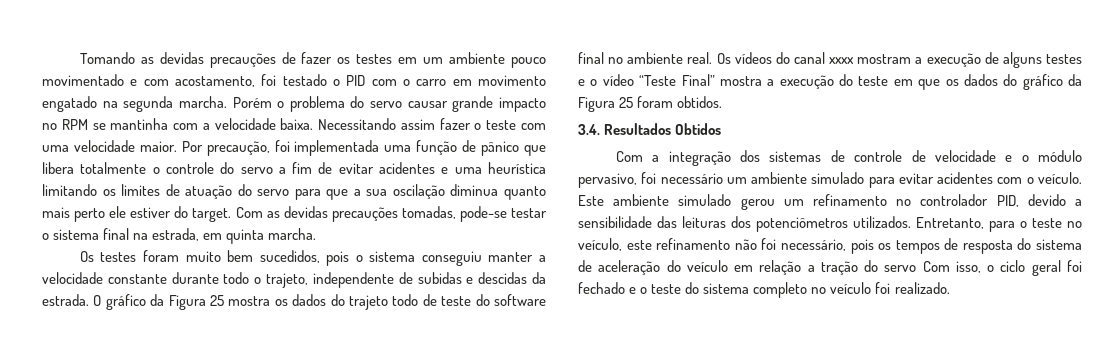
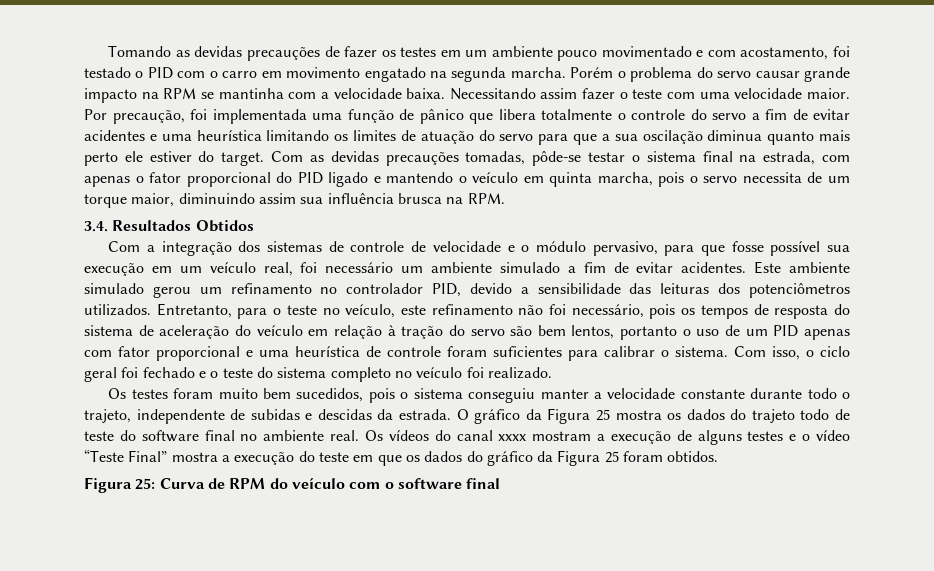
- Porém o problema do servo causar grande impacto no RPM se mantinha com a velocidade baixa.
+ Porém o problema do servo causar grande impacto na RPM se mantinha com a velocidade baixa.
- Com as devidas precauções tomadas, pode-se testar o sistema final na estrada, em quinta marcha.
+ Com as devidas precauções tomadas, pôde-se testar o sistema final na estrada, com apenas o fator proporcional do PID ligado e mantendo o veículo em quinta marcha, pois o servo necessita de um torque maior, diminuindo assim sua influência brusca na RPM.
+ 3.4. Resultados Obtidos
+ Com a integração dos sistemas de controle de velocidade e o módulo pervasivo, para que fosse possível sua execução em um veículo real, foi necessário um ambiente simulado a fim de evitar acidentes. Este ambiente simulado gerou um refinamento no controlador PID, devido a sensibilidade das leituras dos potenciômetros utilizados. Entretanto, para o teste no veículo, este refinamento não foi necessário, pois os tempos de resposta do sistema de aceleração do veículo em relação à tração do servo são bem lentos, portanto o uso de um PID apenas com fator proporcional e uma heurística de controle foram suficientes para calibrar o sistema. Com isso, o ciclo geral foi fechado e o teste do sistema completo no veículo foi realizado.
- 3.4. Resultados Obtidos
- Com a integração dos sistemas de controle de velocidade e o módulo pervasivo, foi necessário um ambiente simulado para evitar acidentes com o veículo. Este ambiente simulado gerou um refinamento no controlador PID, devido a sensibilidade das leituras dos potenciômetros utilizados. Entretanto, para o teste no veículo, este refinamento não foi necessário, pois os tempos de resposta do sistema de aceleração do veículo em relação a tração do servo Com isso, o ciclo geral foi fechado e o teste do sistema completo no veículo foi realizado.
+ Figura 25: Curva de RPM do veículo com o software final

